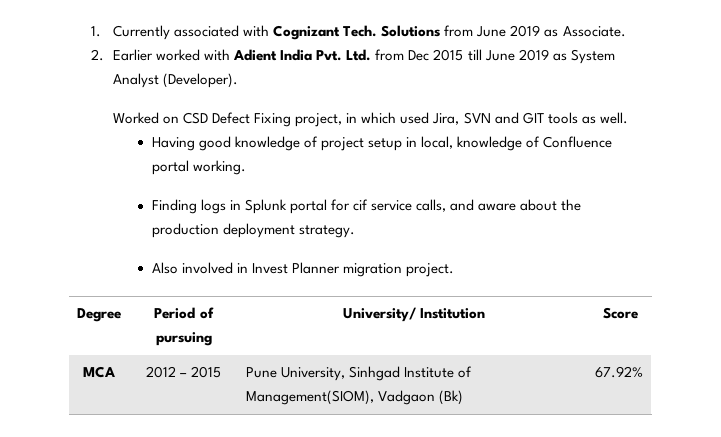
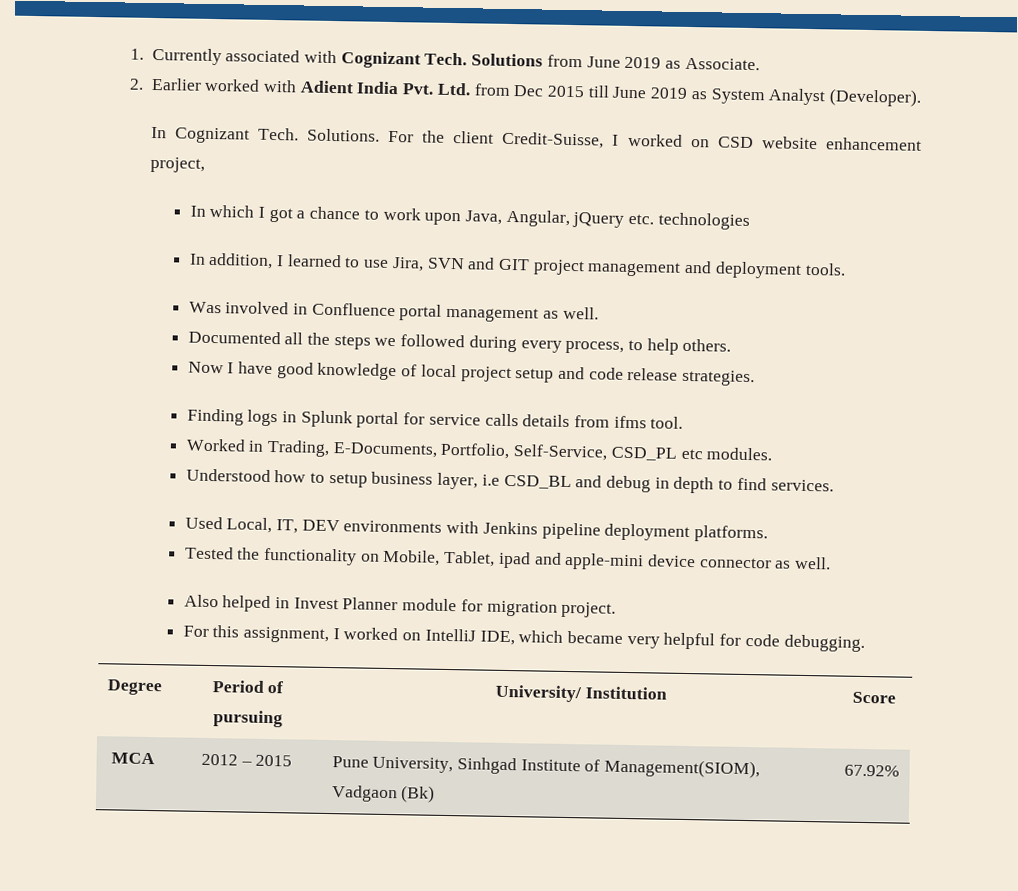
- Worked on CSD Defect Fixing project, in which used Jira, SVN and GIT tools as well.
- Having good knowledge of project setup in local, knowledge of Confluence portal working.
+ In Cognizant Tech. Solutions. For the client Credit-Suisse, I worked on CSD website enhancement project,
+ In which I got a chance to work upon Java, Angular, jQuery etc. technologies
+ In addition, I learned to use Jira, SVN and GIT project management and deployment tools.
+ Was involved in Confluence portal management as well.
+ Documented all the steps we followed during every process, to help others.
+ Now I have good knowledge of local project setup and code release strategies.
- Finding logs in Splunk portal for cif service calls, and aware about the production deployment strategy.
+ Finding logs in Splunk portal for service calls details from ifms tool.
+ Worked in Trading, E-Documents, Portfolio, Self-Service, CSD_PL etc modules.
+ Understood how to setup business layer, i.e CSD_BL and debug in depth to find services.
+ Used Local, IT, DEV environments with Jenkins pipeline deployment platforms.
+ Tested the functionality on Mobile, Tablet, ipad and apple-mini device connector as well.
- Also involved in Invest Planner migration project.
+ Also helped in Invest Planner module for migration project.
+ For this assignment, I worked on IntelliJ IDE, which became very helpful for code debugging.

